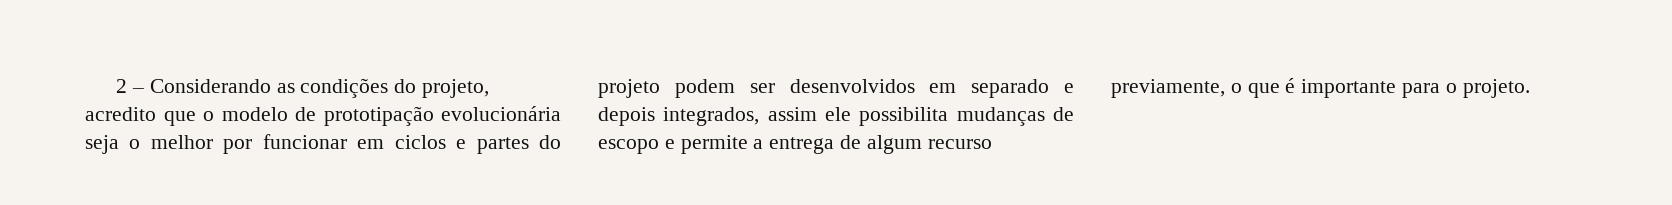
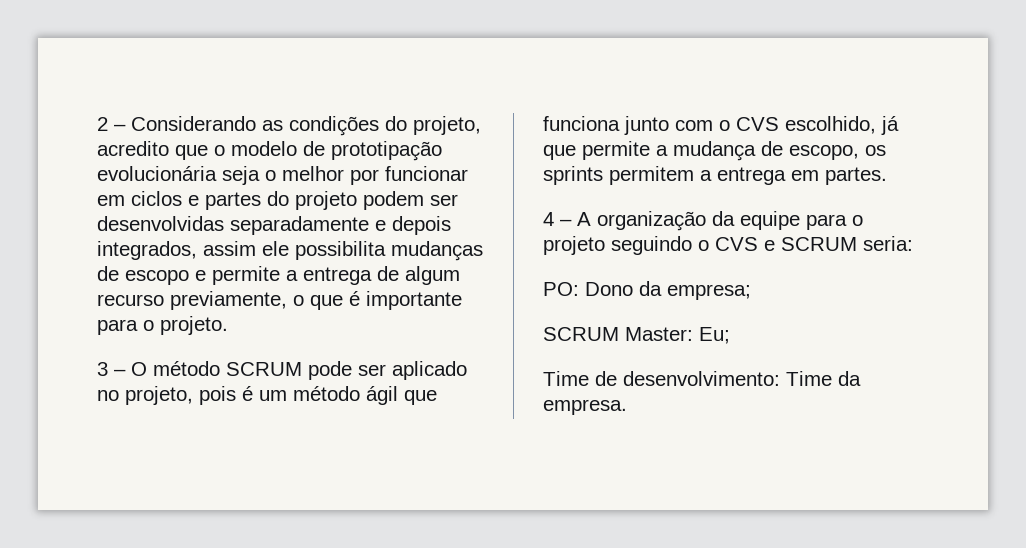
- 2 – Considerando as condições do projeto, acredito que o modelo de prototipação evolucionária seja o melhor por funcionar em ciclos e partes do projeto podem ser desenvolvidos em separado e depois integrados, assim ele possibilita mudanças de escopo e permite a entrega de algum recurso previamente, o que é importante para o projeto.
+ 2 – Considerando as condições do projeto, acredito que o modelo de prototipação evolucionária seja o melhor por funcionar em ciclos e partes do projeto podem ser desenvolvidas separadamente e depois integrados, assim ele possibilita mudanças de escopo e permite a entrega de algum recurso previamente, o que é importante para o projeto.
+ 3 – O método SCRUM pode ser aplicado no projeto, pois é um método ágil que funciona junto com o CVS escolhido, já que permite a mudança de escopo, os sprints permitem a entrega em partes.
+ 4 – A organização da equipe para o projeto seguindo o CVS e SCRUM seria:
+ PO: Dono da empresa;
+ SCRUM Master: Eu;
+ Time de desenvolvimento: Time da empresa.

